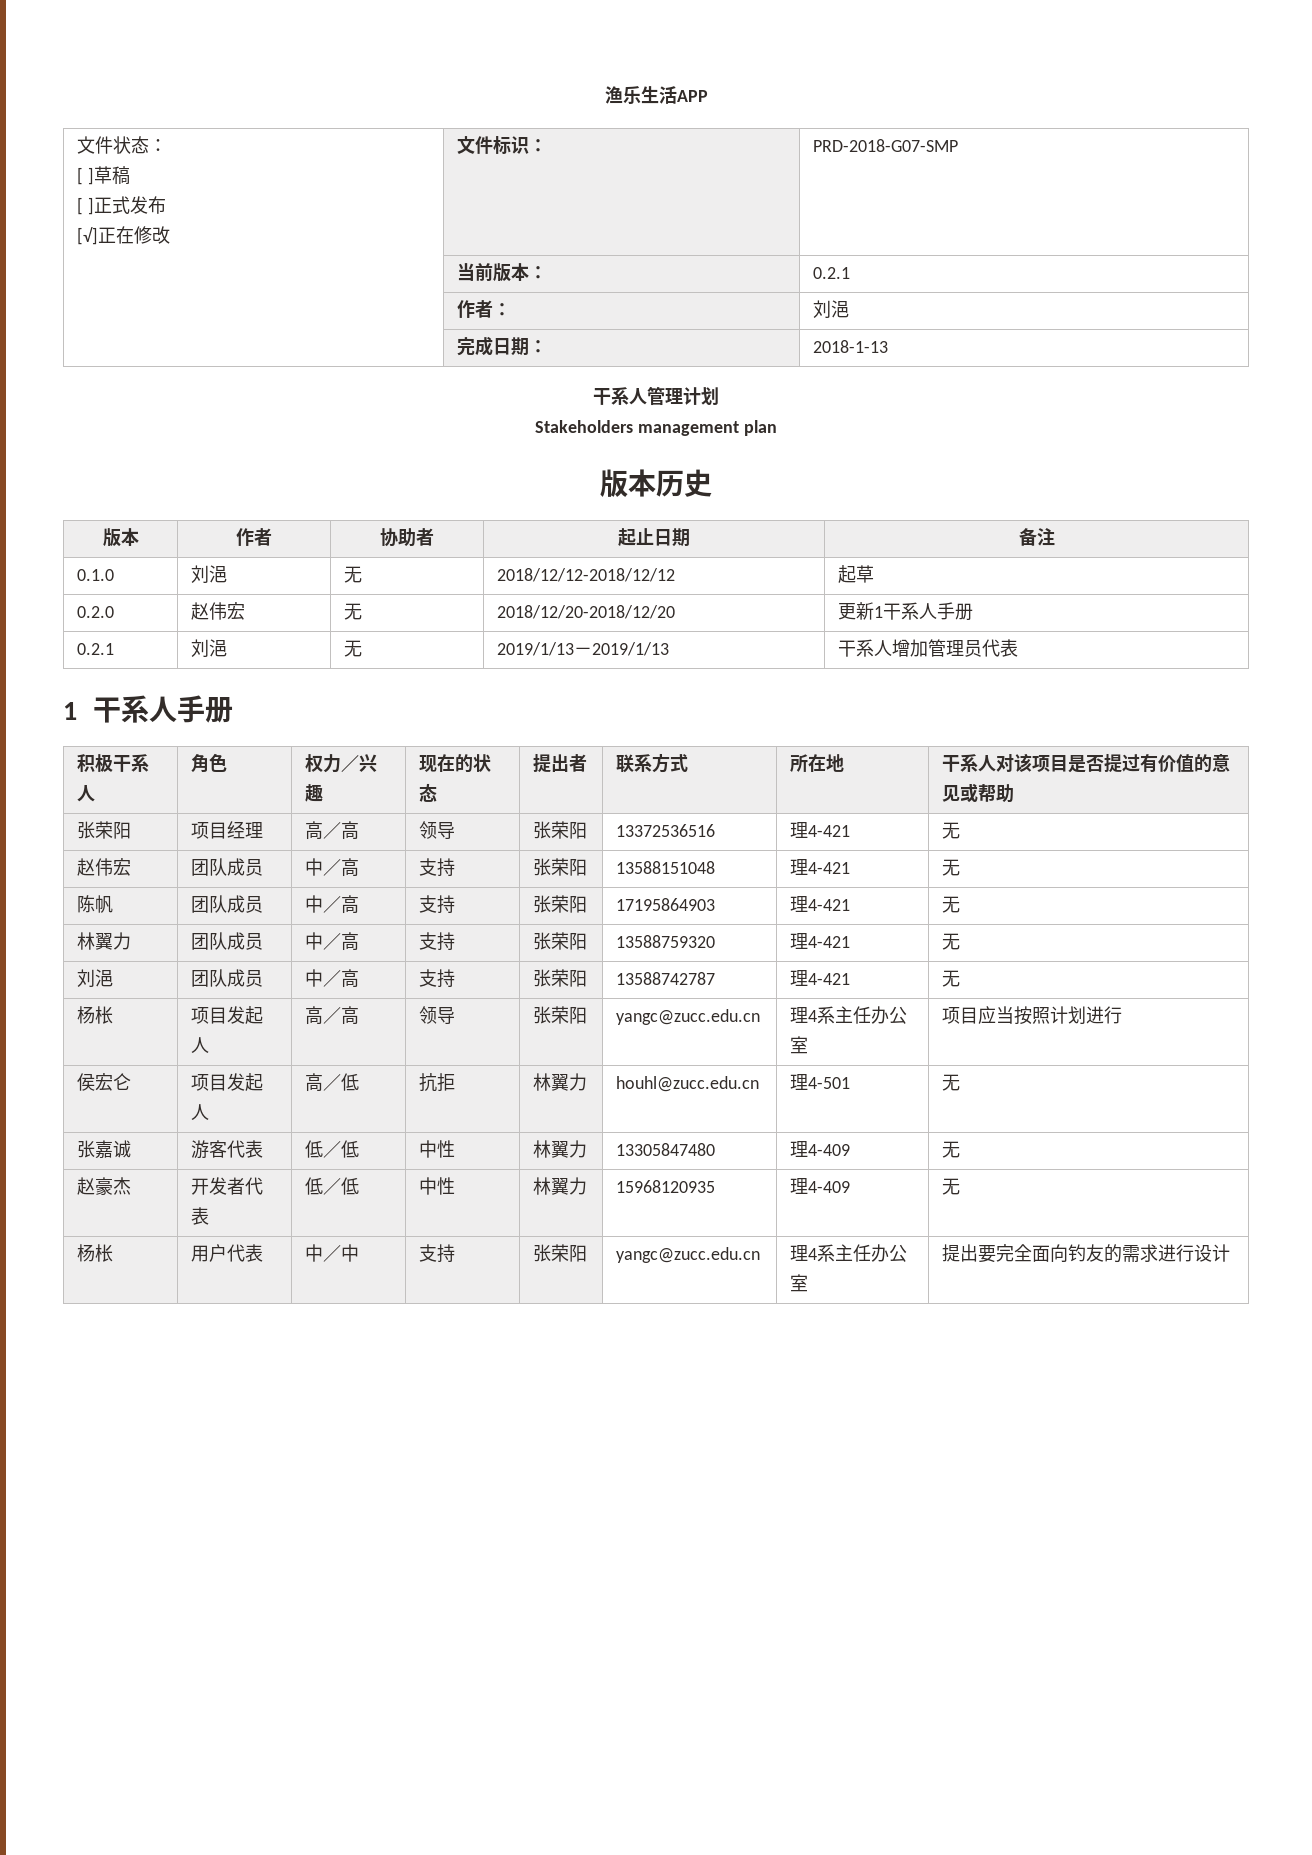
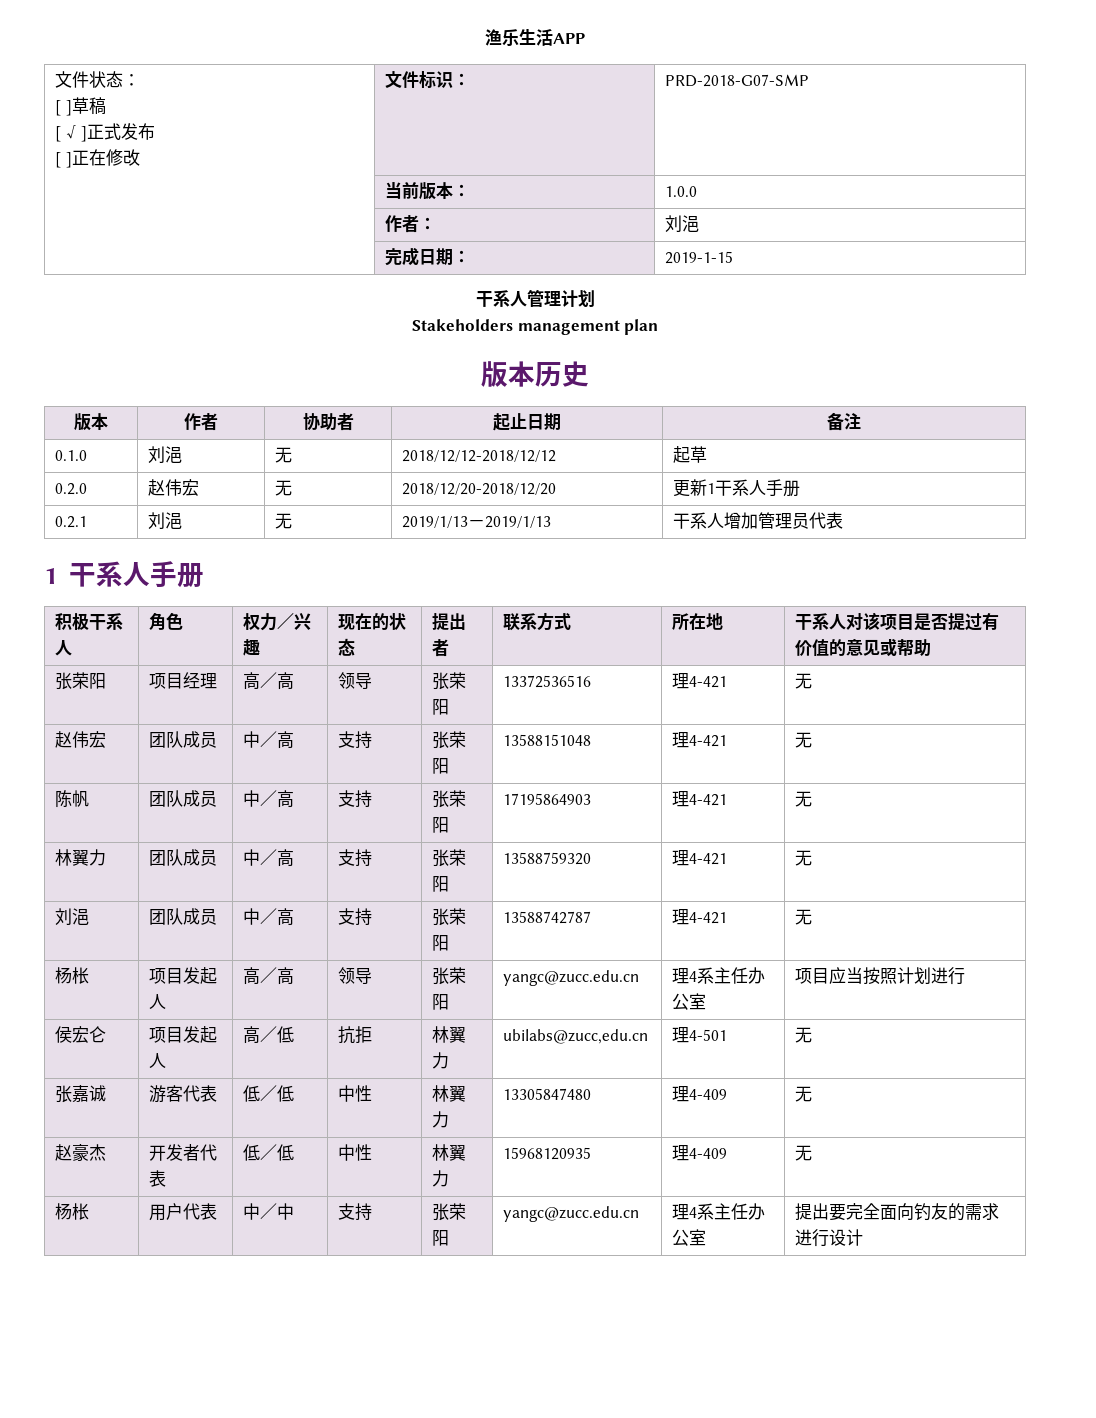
  文件状态：
  [ ]草稿
- [ ]正式发布
- [√]正在修改 | 文件标识： | PRD-2018-G07-SMP
+ [ √ ]正式发布
+ [ ]正在修改 | 文件标识： | PRD-2018-G07-SMP
- | 当前版本： | 0.2.1
+ | 当前版本： | 1.0.0
- | 完成日期： | 2018-1-13
+ | 完成日期： | 2019-1-15
- 侯宏仑 | 项目发起人 | 高／低 | 抗拒 | 林翼力 | houhl@zucc.edu.cn | 理4-501 | 无
+ 侯宏仑 | 项目发起人 | 高／低 | 抗拒 | 林翼力 | ubilabs@zucc,edu.cn | 理4-501 | 无

